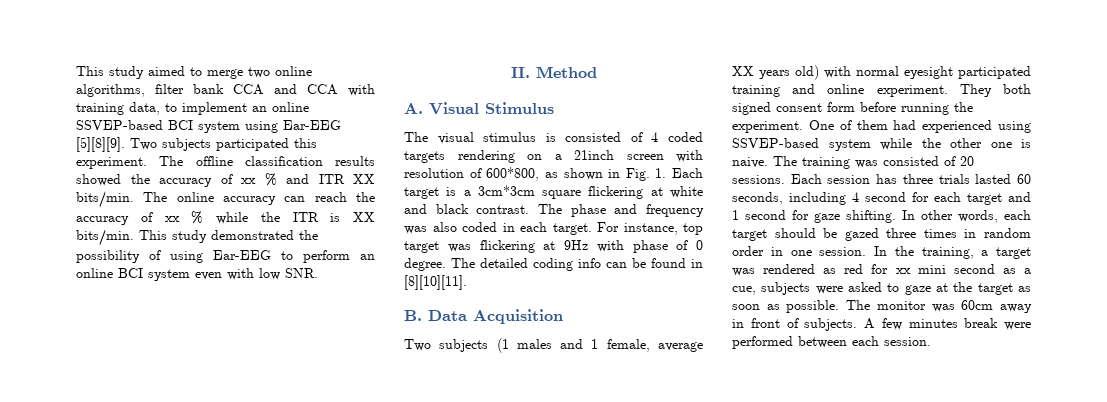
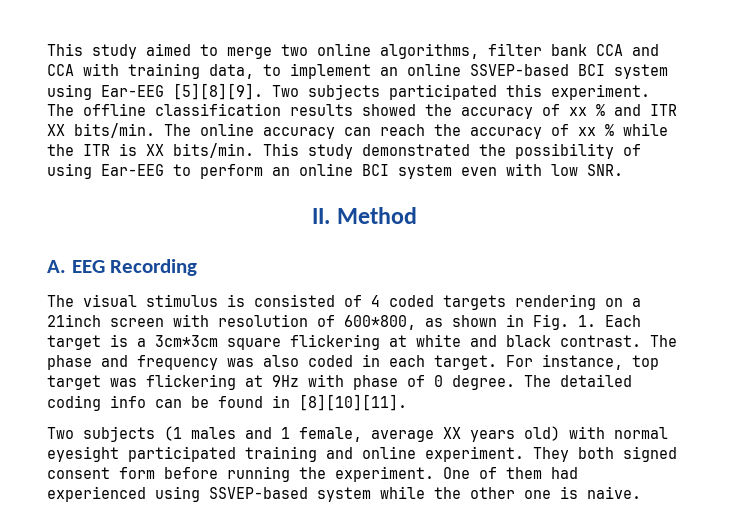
- A. Visual Stimulus
+ A. EEG Recording
- B. Data Acquisition
- The training was consisted of 20 sessions. Each session has three trials lasted 60 seconds, including 4 second for each target and 1 second for gaze shifting. In other words, each target should be gazed three times in random order in one session. In the training, a target was rendered as red for xx mini second as a cue, subjects were asked to gaze at the target as soon as possible. The monitor was 60cm away in front of subjects. A few minutes break were performed between each session.

